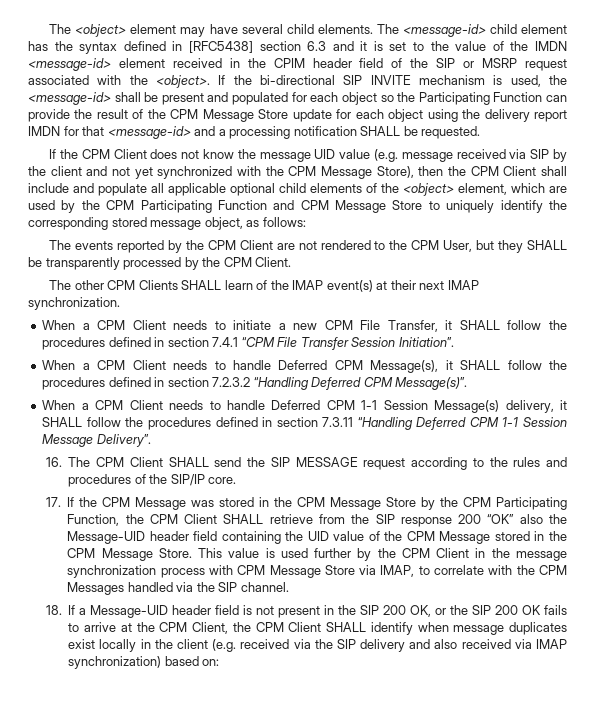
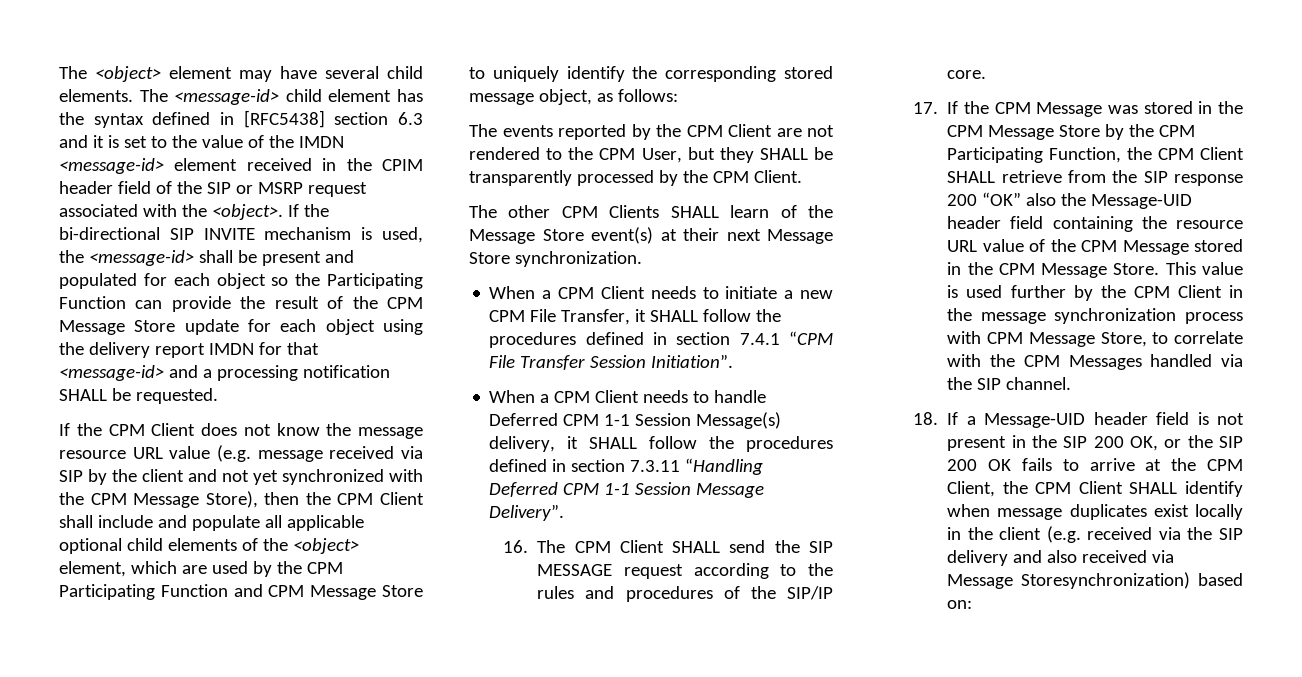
- If the CPM Client does not know the message UID value (e.g. message received via SIP by the client and not yet synchronized with the CPM Message Store), then the CPM Client shall include and populate all applicable optional child elements of the <object> element, which are used by the CPM Participating Function and CPM Message Store to uniquely identify the corresponding stored message object, as follows:
+ If the CPM Client does not know the message resource URL value (e.g. message received via SIP by the client and not yet synchronized with the CPM Message Store), then the CPM Client shall include and populate all applicable optional child elements of the <object> element, which are used by the CPM Participating Function and CPM Message Store to uniquely identify the corresponding stored message object, as follows:
- The other CPM Clients SHALL learn of the IMAP event(s) at their next IMAP synchronization.
+ The other CPM Clients SHALL learn of the Message Store event(s) at their next Message Store synchronization.
- When a CPM Client needs to handle Deferred CPM Message(s), it SHALL follow the procedures defined in section 7.2.3.2 “Handling Deferred CPM Message(s)”.
- 17. If the CPM Message was stored in the CPM Message Store by the CPM Participating Function, the CPM Client SHALL retrieve from the SIP response 200 “OK” also the Message-UID header field containing the UID value of the CPM Message stored in the CPM Message Store.
+ 17. If the CPM Message was stored in the CPM Message Store by the CPM Participating Function, the CPM Client SHALL retrieve from the SIP response 200 “OK” also the Message-UID header field containing the resource URL value of the CPM Message stored in the CPM Message Store.
- This value is used further by the CPM Client in the message synchronization process with CPM Message Store via IMAP, to correlate with the CPM Messages handled via the SIP channel.
+ This value is used further by the CPM Client in the message synchronization process with CPM Message Store, to correlate with the CPM Messages handled via the SIP channel.
- 18. If a Message-UID header field is not present in the SIP 200 OK, or the SIP 200 OK fails to arrive at the CPM Client, the CPM Client SHALL identify when message duplicates exist locally in the client (e.g. received via the SIP delivery and also received via IMAP synchronization) based on:
+ 18. If a Message-UID header field is not present in the SIP 200 OK, or the SIP 200 OK fails to arrive at the CPM Client, the CPM Client SHALL identify when message duplicates exist locally in the client (e.g. received via the SIP delivery and also received via Message Storesynchronization) based on:

